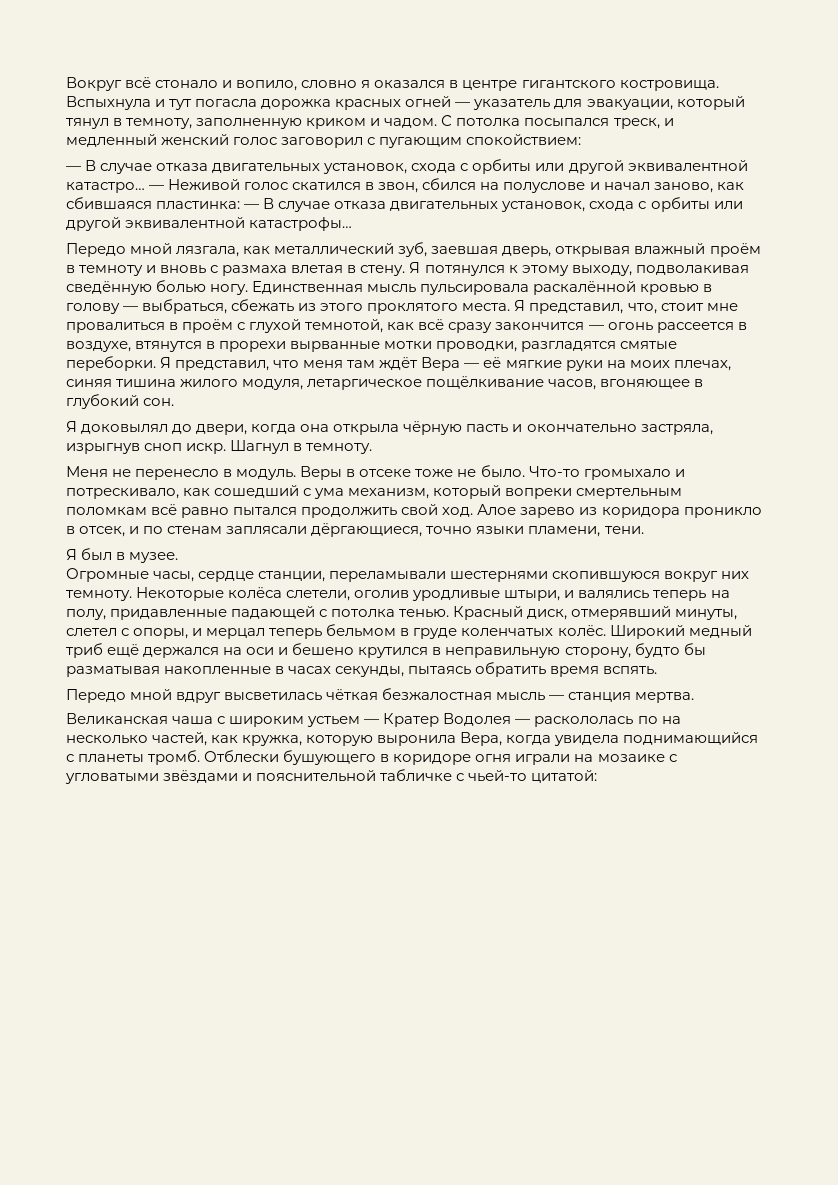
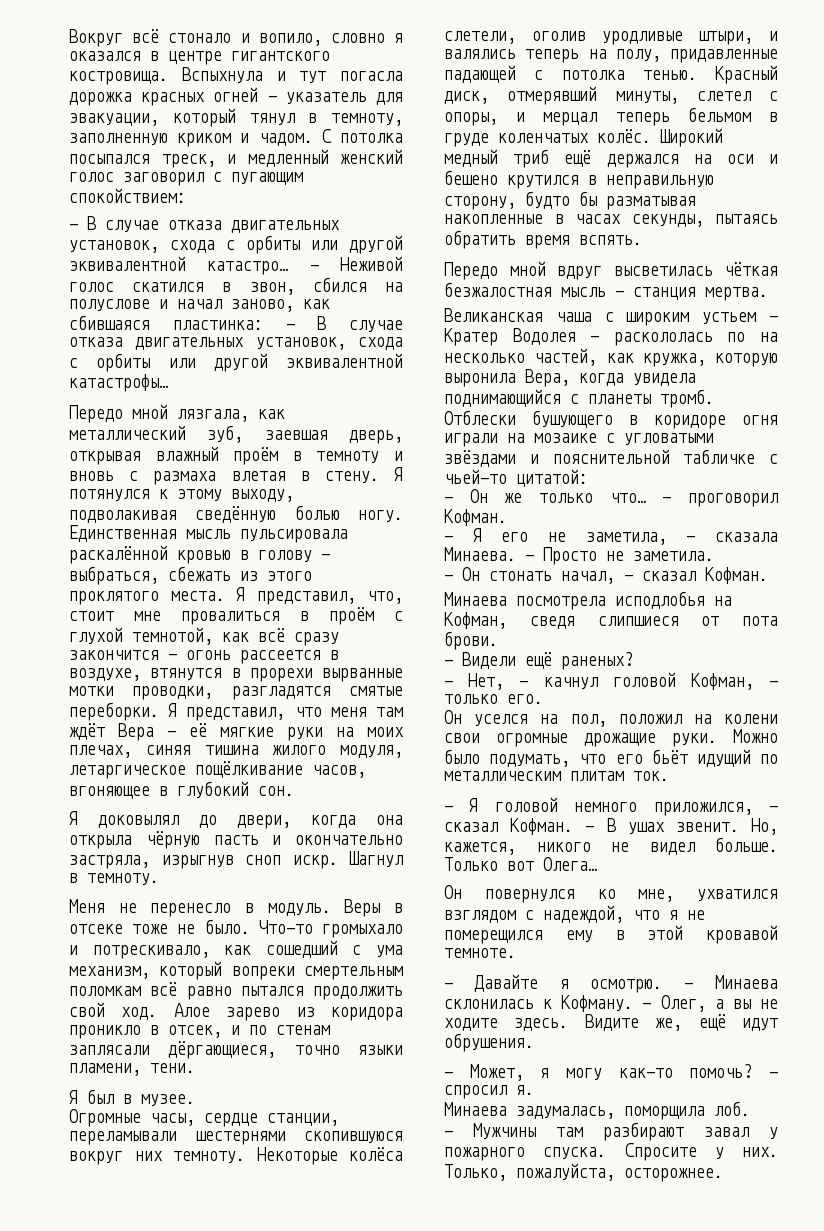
+ — Он же только что… — проговорил Кофман.
+ — Я его не заметила, — сказала Минаева. — Просто не заметила.
+ — Он стонать начал, — сказал Кофман.
+ Минаева посмотрела исподлобья на Кофман, сведя слипшиеся от пота брови.
+ — Видели ещё раненых?
+ — Нет, — качнул головой Кофман, — только его.
+ Он уселся на пол, положил на колени свои огромные дрожащие руки. Можно было подумать, что его бьёт идущий по металлическим плитам ток.
+ — Я головой немного приложился, — сказал Кофман. — В ушах звенит. Но, кажется, никого не видел больше. Только вот Олега…
+ Он повернулся ко мне, ухватился взглядом с надеждой, что я не померещился ему в этой кровавой темноте.
+ — Давайте я осмотрю. — Минаева склонилась к Кофману. — Олег, а вы не ходите здесь. Видите же, ещё идут обрушения.
+ — Может, я могу как-то помочь? — спросил я.
+ Минаева задумалась, поморщила лоб.
+ — Мужчины там разбирают завал у пожарного спуска. Спросите у них. Только, пожалуйста, осторожнее.

